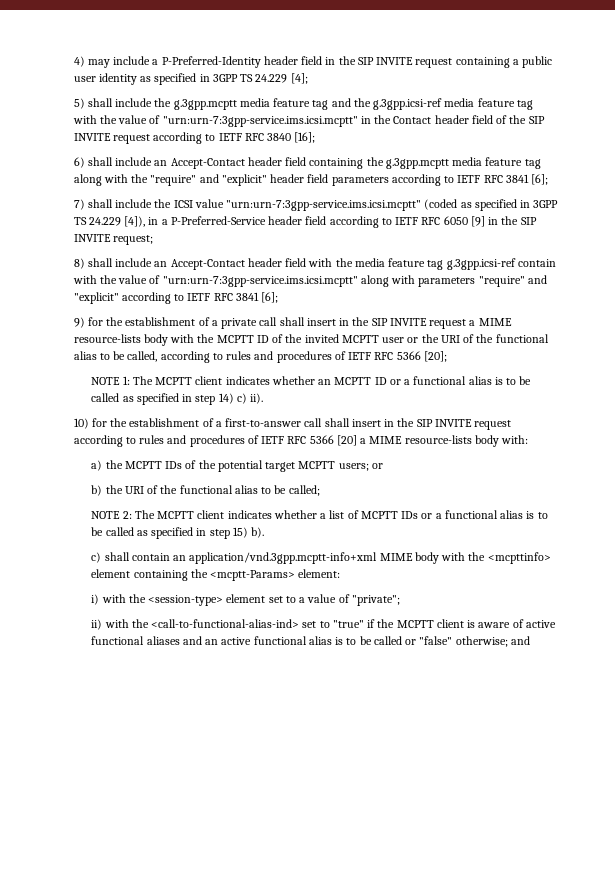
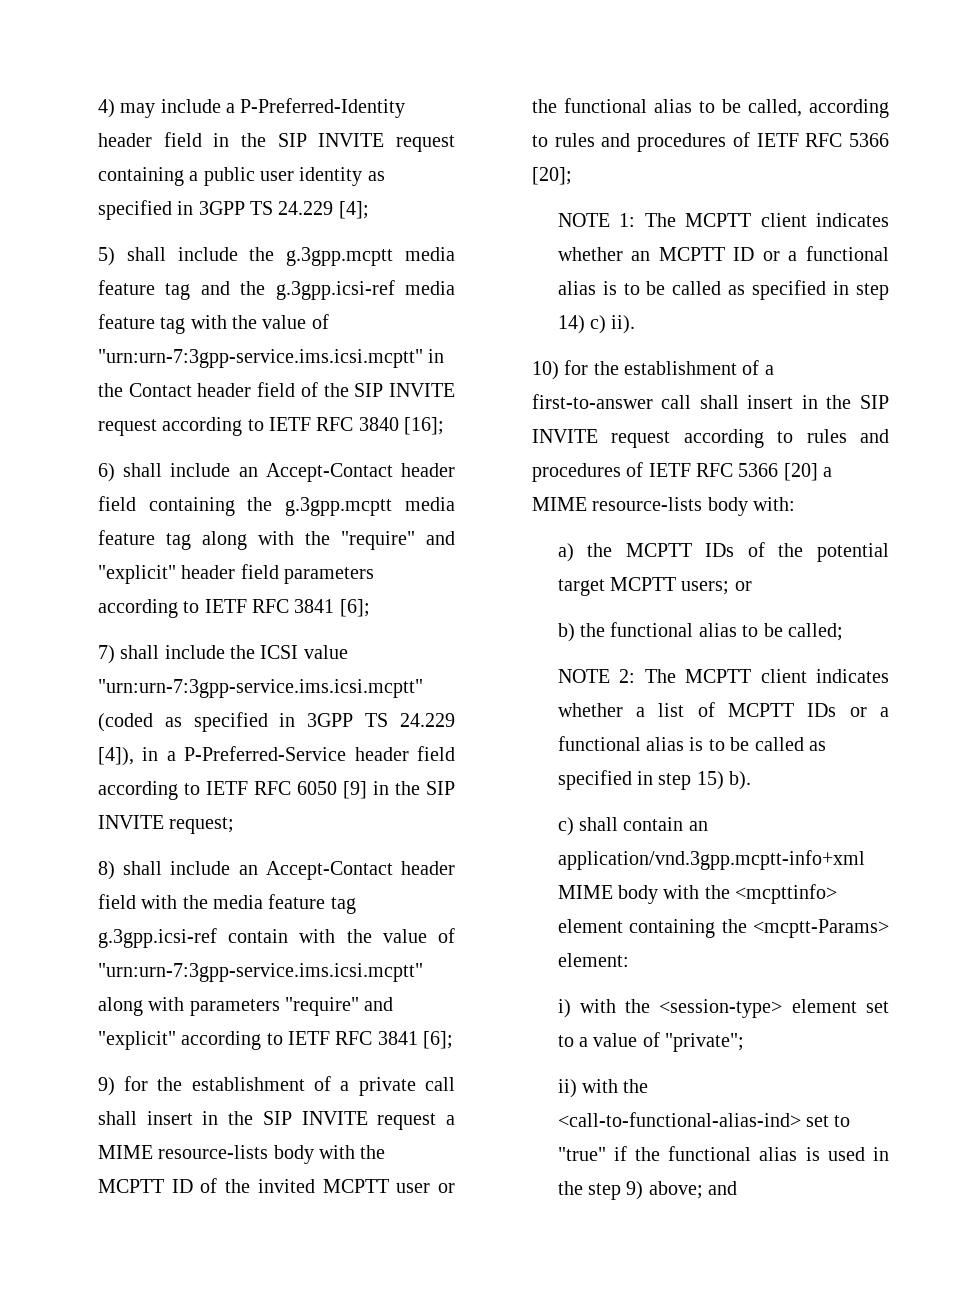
- 9) for the establishment of a private call shall insert in the SIP INVITE request a MIME resource-lists body with the MCPTT ID of the invited MCPTT user or the URI of the functional alias to be called, according to rules and procedures of IETF RFC 5366 [20];
+ 9) for the establishment of a private call shall insert in the SIP INVITE request a MIME resource-lists body with the MCPTT ID of the invited MCPTT user or the functional alias to be called, according to rules and procedures of IETF RFC 5366 [20];
- b) the URI of the functional alias to be called;
+ b) the functional alias to be called;
- ii) with the <call-to-functional-alias-ind> set to "true" if the MCPTT client is aware of active functional aliases and an active functional alias is to be called or "false" otherwise; and
+ ii) with the <call-to-functional-alias-ind> set to "true" if the functional alias is used in the step 9) above; and

